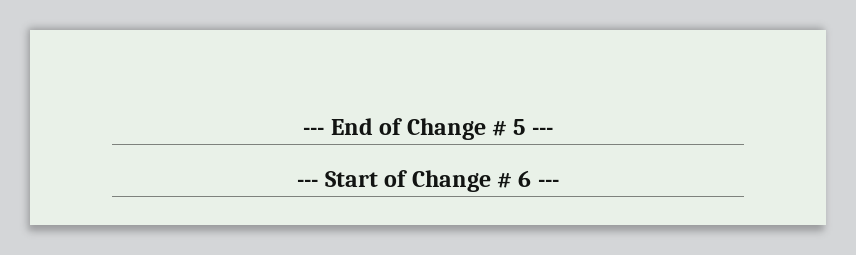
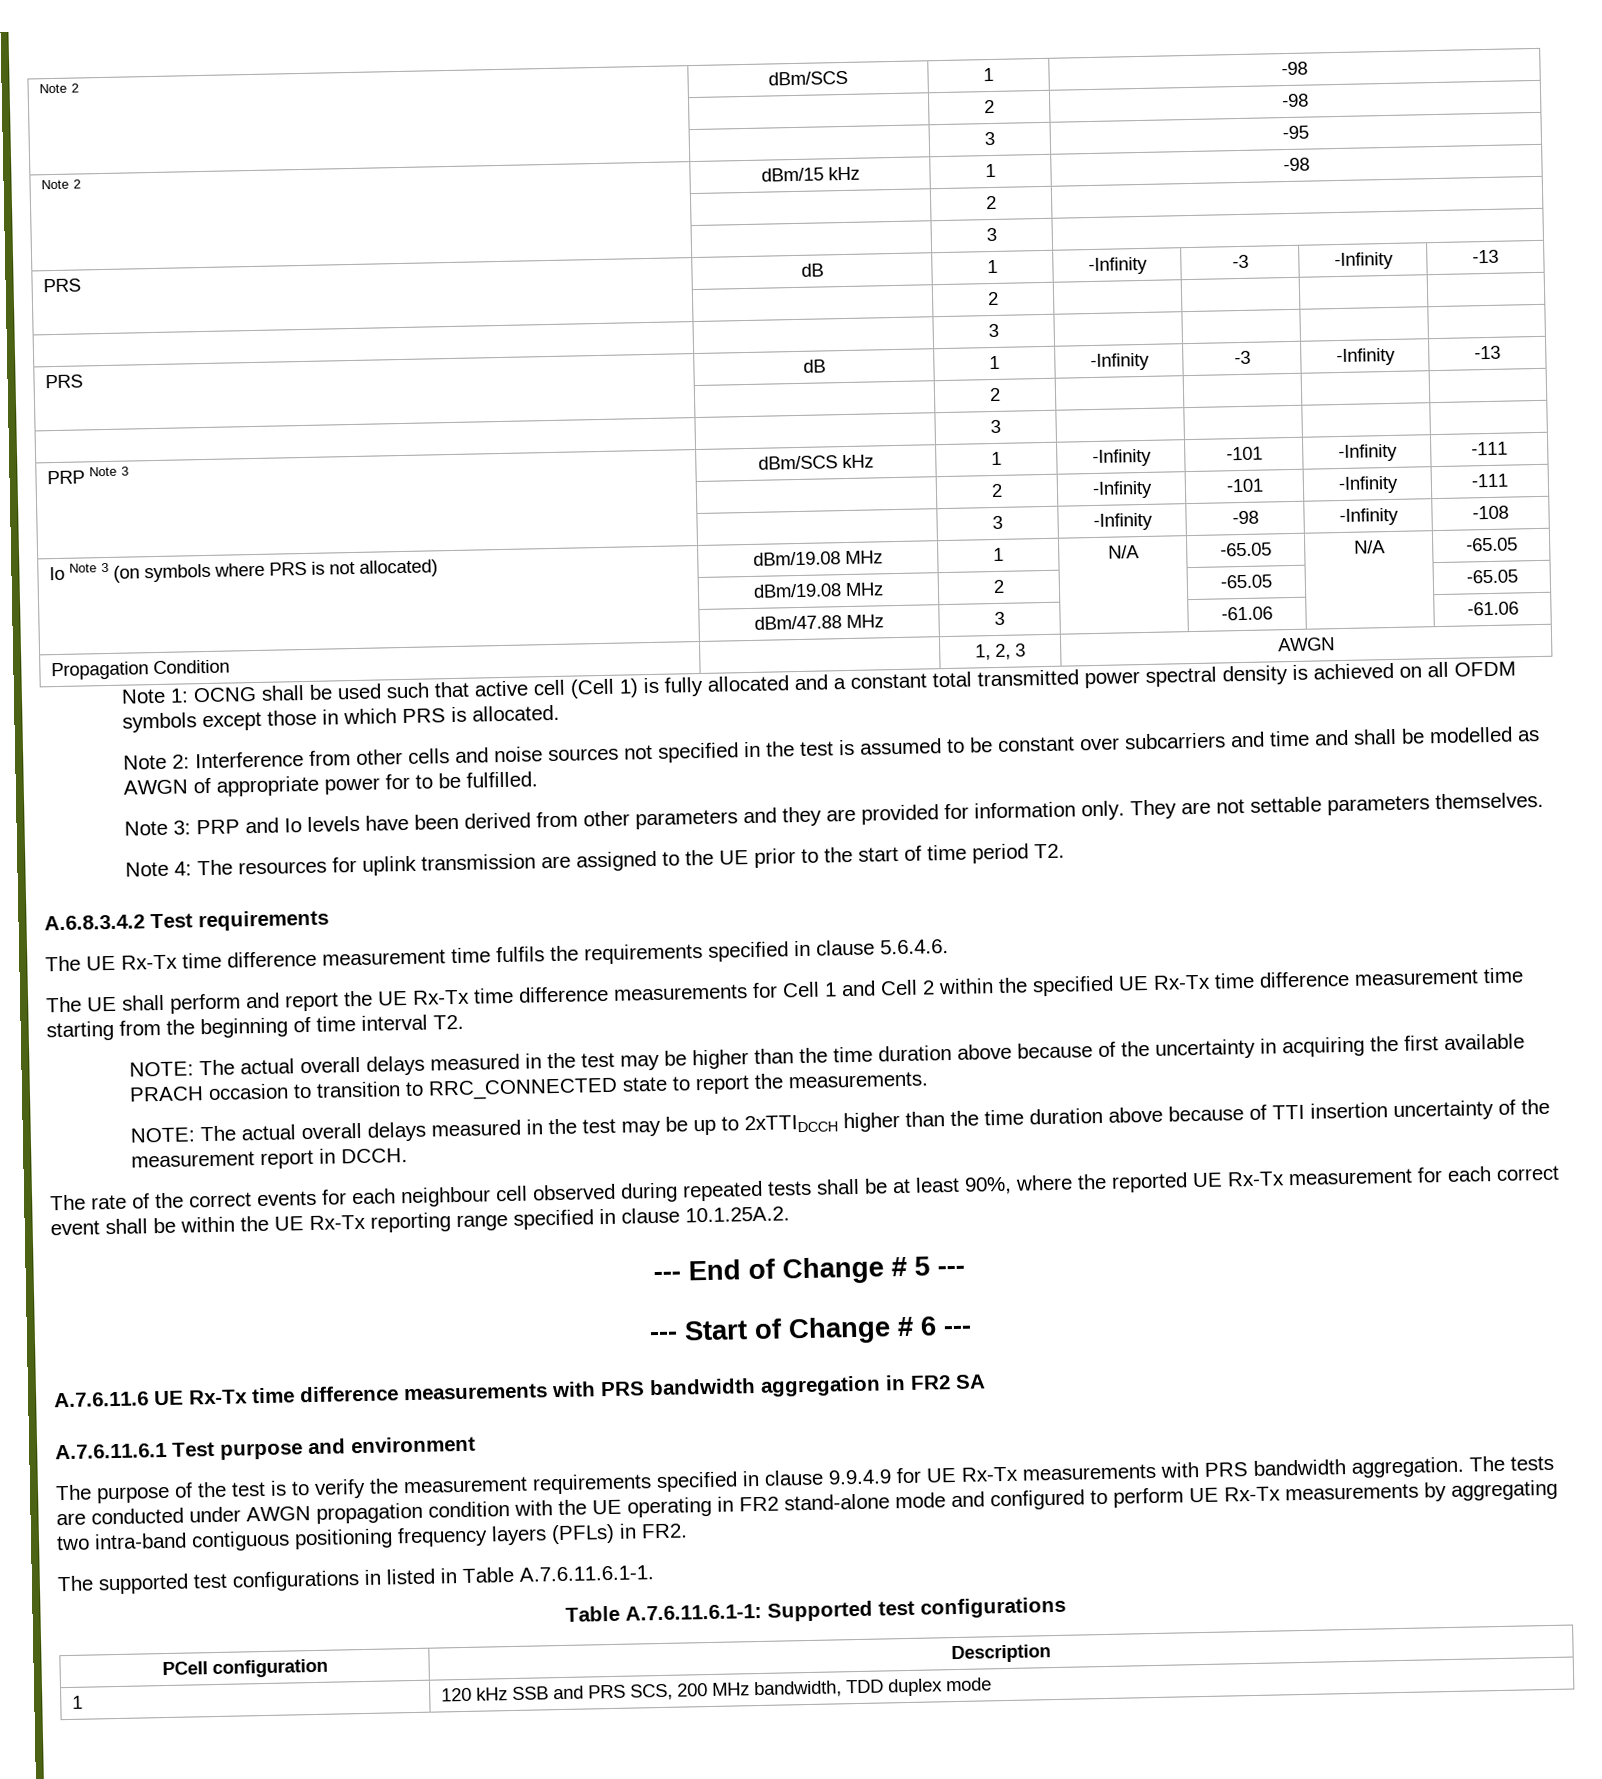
+ Note 2 | dBm/SCS | 1 | -98
+ | | 2 | -98
+ | | 3 | -95
+ Note 2 | dBm/15 kHz | 1 | -98
+ | | 2 |
+ | | 3 |
+ PRS | dB | 1 | -Infinity | -3 | -Infinity | -13
+ | | 2 | | | |
+ | | 3 | | | |
+ PRS | dB | 1 | -Infinity | -3 | -Infinity | -13
+ | | 2 | | | |
+ | | 3 | | | |
+ PRP Note 3 | dBm/SCS kHz | 1 | -Infinity | -101 | -Infinity | -111
+ | | 2 | -Infinity | -101 | -Infinity | -111
+ | | 3 | -Infinity | -98 | -Infinity | -108
+ Io Note 3 (on symbols where PRS is not allocated) | dBm/19.08 MHz | 1 | N/A | -65.05 | N/A | -65.05
+ | dBm/19.08 MHz | 2 | | -65.05 | | -65.05
+ | dBm/47.88 MHz | 3 | | -61.06 | | -61.06
+ Propagation Condition | | 1, 2, 3 | AWGN
+ Note 1: OCNG shall be used such that active cell (Cell 1) is fully allocated and a constant total transmitted power spectral density is achieved on all OFDM symbols except those in which PRS is allocated.
+ Note 2: Interference from other cells and noise sources not specified in the test is assumed to be constant over subcarriers and time and shall be modelled as AWGN of appropriate power for to be fulfilled.
+ Note 3: PRP and Io levels have been derived from other parameters and they are provided for information only. They are not settable parameters themselves.
+ Note 4: The resources for uplink transmission are assigned to the UE prior to the start of time period T2.
+ A.6.8.3.4.2 Test requirements
+ The UE Rx-Tx time difference measurement time fulfils the requirements specified in clause 5.6.4.6.
+ The UE shall perform and report the UE Rx-Tx time difference measurements for Cell 1 and Cell 2 within the specified UE Rx-Tx time difference measurement time starting from the beginning of time interval T2.
+ NOTE: The actual overall delays measured in the test may be higher than the time duration above because of the uncertainty in acquiring the first available PRACH occasion to transition to RRC_CONNECTED state to report the measurements.
+ NOTE: The actual overall delays measured in the test may be up to 2xTTIDCCH higher than the time duration above because of TTI insertion uncertainty of the measurement report in DCCH.
+ The rate of the correct events for each neighbour cell observed during repeated tests shall be at least 90%, where the reported UE Rx-Tx measurement for each correct event shall be within the UE Rx-Tx reporting range specified in clause 10.1.25A.2.
+ A.7.6.11.6 UE Rx-Tx time difference measurements with PRS bandwidth aggregation in FR2 SA
+ A.7.6.11.6.1 Test purpose and environment
+ The purpose of the test is to verify the measurement requirements specified in clause 9.9.4.9 for UE Rx-Tx measurements with PRS bandwidth aggregation. The tests are conducted under AWGN propagation condition with the UE operating in FR2 stand-alone mode and configured to perform UE Rx-Tx measurements by aggregating two intra-band contiguous positioning frequency layers (PFLs) in FR2.
+ The supported test configurations in listed in Table A.7.6.11.6.1-1.
+ Table A.7.6.11.6.1-1: Supported test configurations
+ PCell configuration | Description
+ 1 | 120 kHz SSB and PRS SCS, 200 MHz bandwidth, TDD duplex mode

